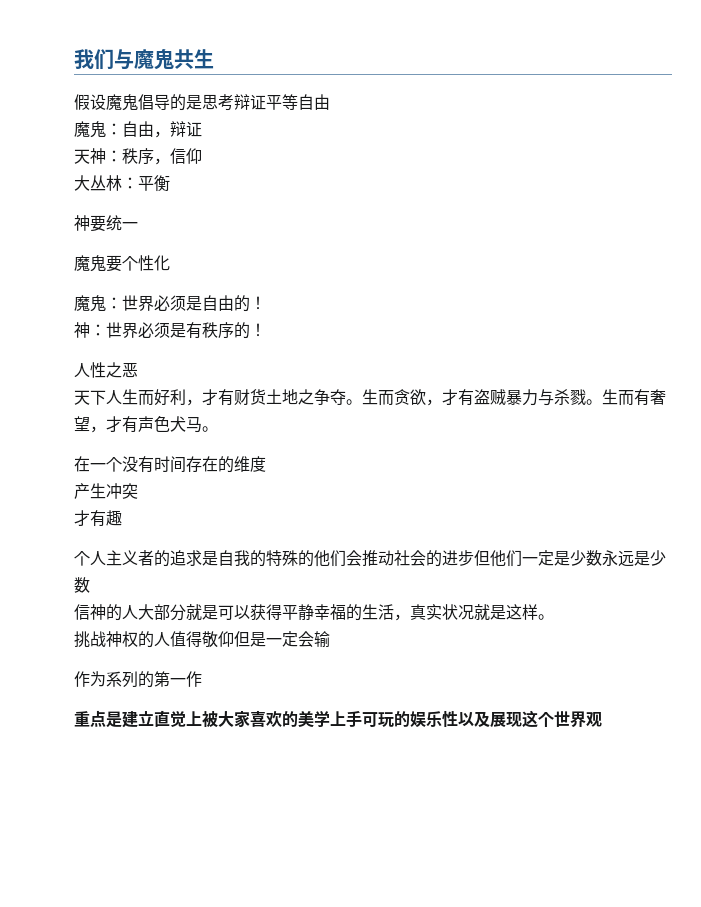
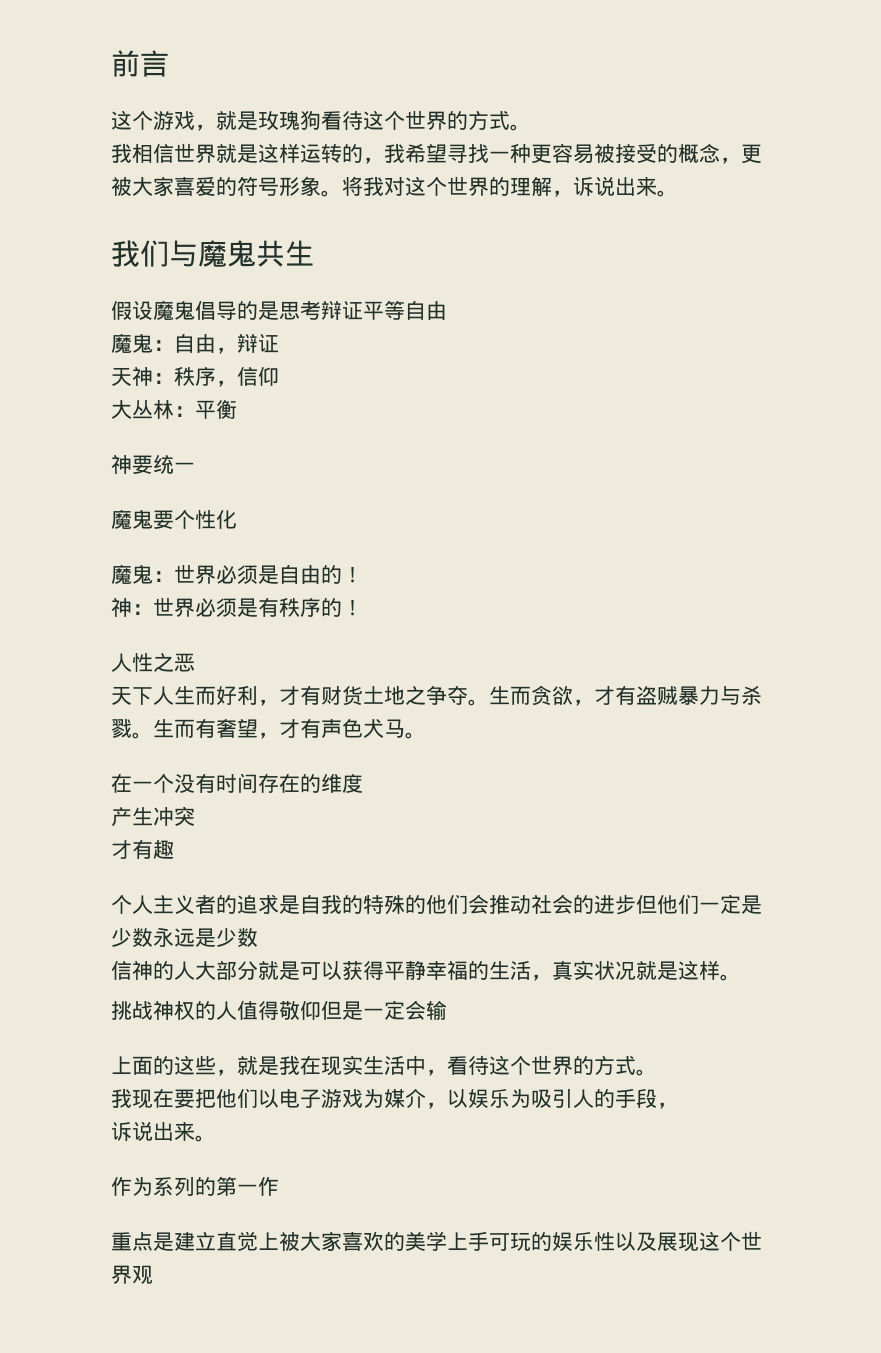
+ 前言
+ 这个游戏，就是玫瑰狗看待这个世界的方式。
+ 我相信世界就是这样运转的，我希望寻找一种更容易被接受的概念，更被大家喜爱的符号形象。将我对这个世界的理解，诉说出来。
+ 上面的这些，就是我在现实生活中，看待这个世界的方式。
+ 我现在要把他们以电子游戏为媒介，以娱乐为吸引人的手段，
+ 诉说出来。

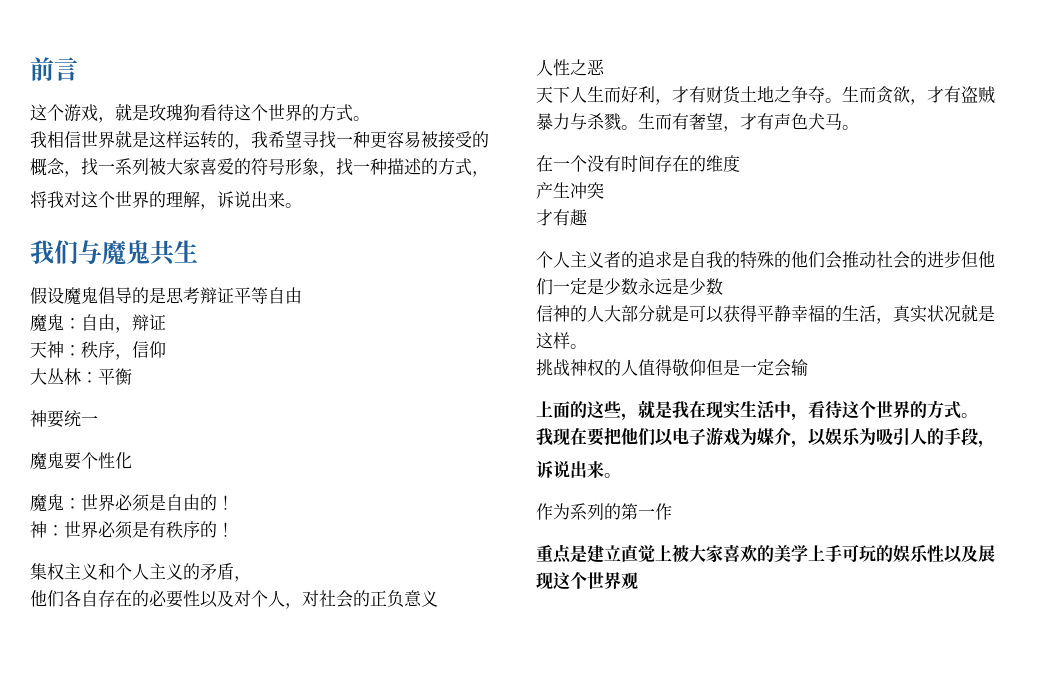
- 我相信世界就是这样运转的，我希望寻找一种更容易被接受的概念，更被大家喜爱的符号形象。将我对这个世界的理解，诉说出来。
+ 我相信世界就是这样运转的，我希望寻找一种更容易被接受的概念，找一系列被大家喜爱的符号形象，找一种描述的方式，
+ 将我对这个世界的理解，诉说出来。
+ 集权主义和个人主义的矛盾，
+ 他们各自存在的必要性以及对个人，对社会的正负意义

